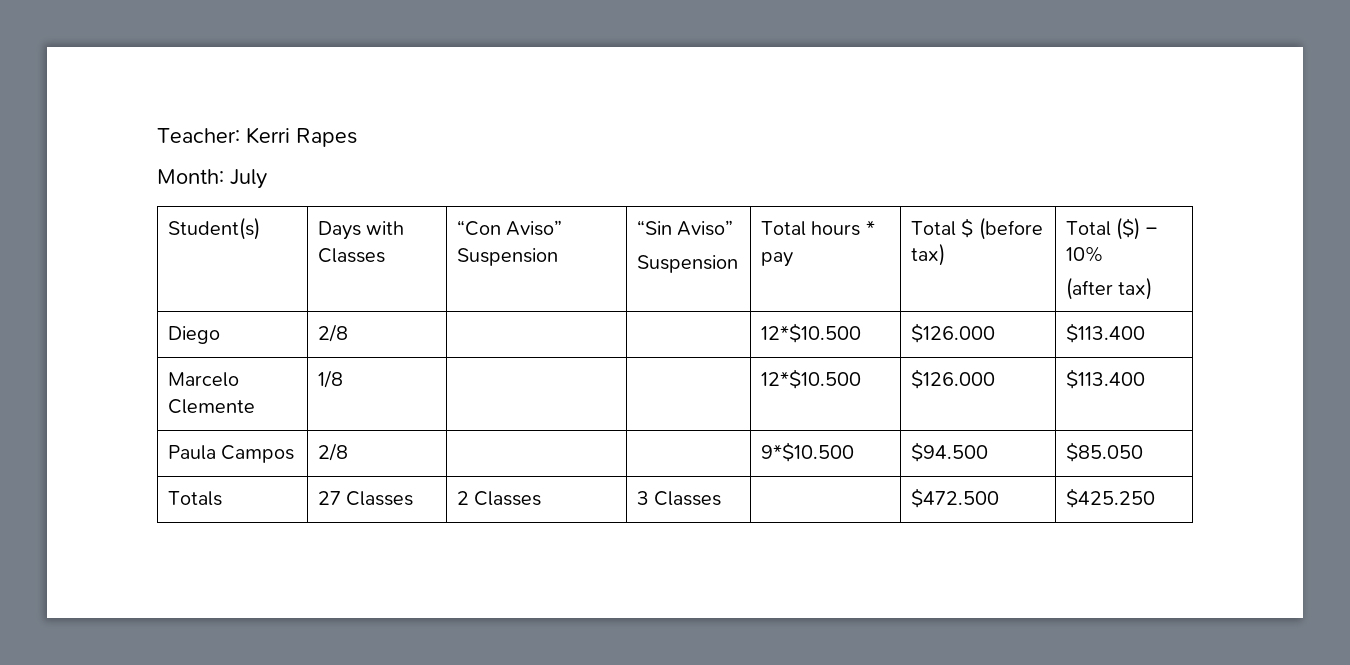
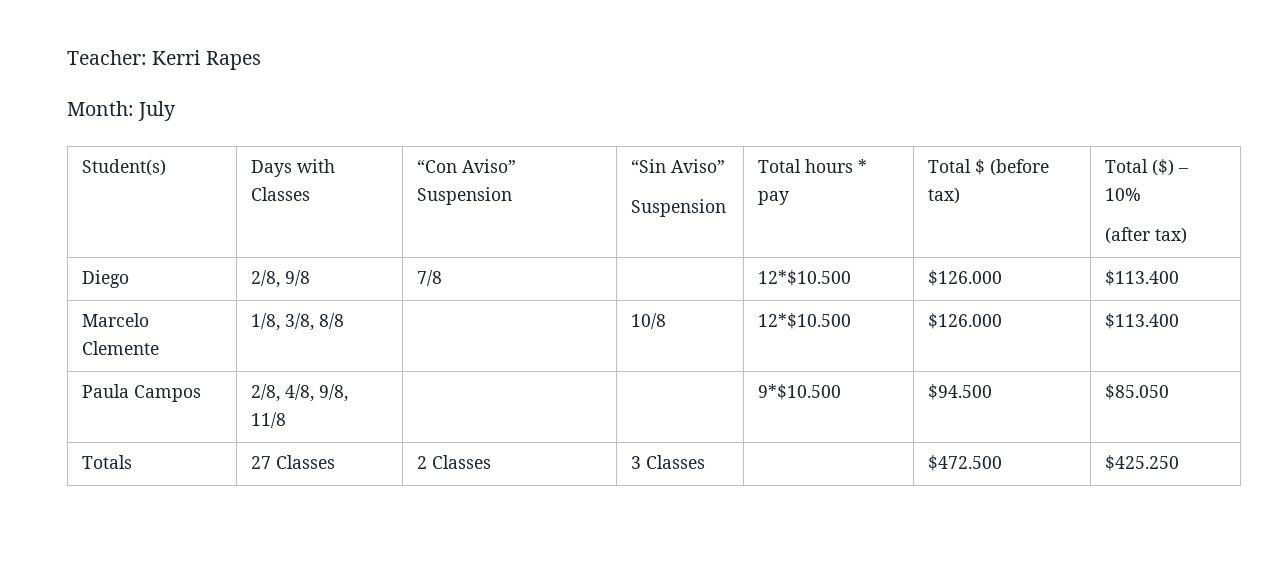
- Diego | 2/8 | | | 12*$10.500 | $126.000 | $113.400
+ Diego | 2/8, 9/8 | 7/8 | | 12*$10.500 | $126.000 | $113.400
- Marcelo Clemente | 1/8 | | | 12*$10.500 | $126.000 | $113.400
+ Marcelo Clemente | 1/8, 3/8, 8/8 | | 10/8 | 12*$10.500 | $126.000 | $113.400
- Paula Campos | 2/8 | | | 9*$10.500 | $94.500 | $85.050
+ Paula Campos | 2/8, 4/8, 9/8, 11/8 | | | 9*$10.500 | $94.500 | $85.050

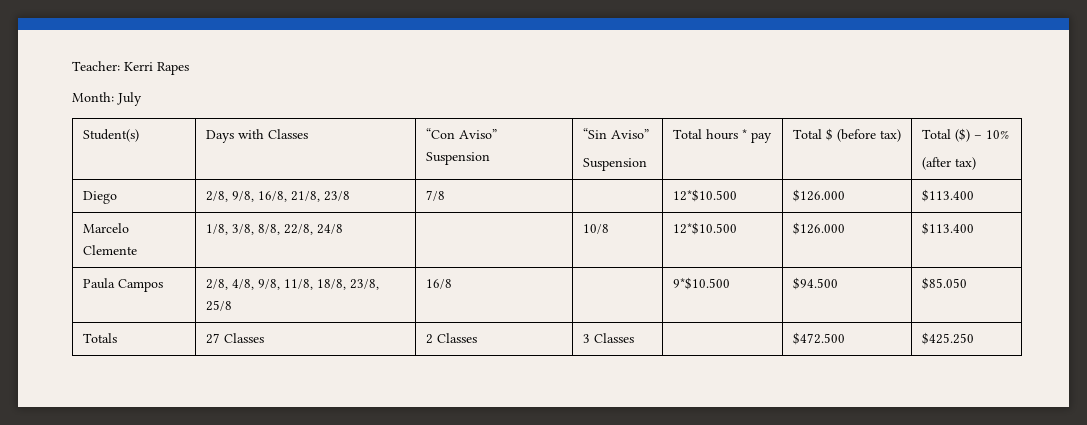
- Diego | 2/8, 9/8 | 7/8 | | 12*$10.500 | $126.000 | $113.400
+ Diego | 2/8, 9/8, 16/8, 21/8, 23/8 | 7/8 | | 12*$10.500 | $126.000 | $113.400
- Marcelo Clemente | 1/8, 3/8, 8/8 | | 10/8 | 12*$10.500 | $126.000 | $113.400
+ Marcelo Clemente | 1/8, 3/8, 8/8, 22/8, 24/8 | | 10/8 | 12*$10.500 | $126.000 | $113.400
- Paula Campos | 2/8, 4/8, 9/8, 11/8 | | | 9*$10.500 | $94.500 | $85.050
+ Paula Campos | 2/8, 4/8, 9/8, 11/8, 18/8, 23/8, 25/8 | 16/8 | | 9*$10.500 | $94.500 | $85.050

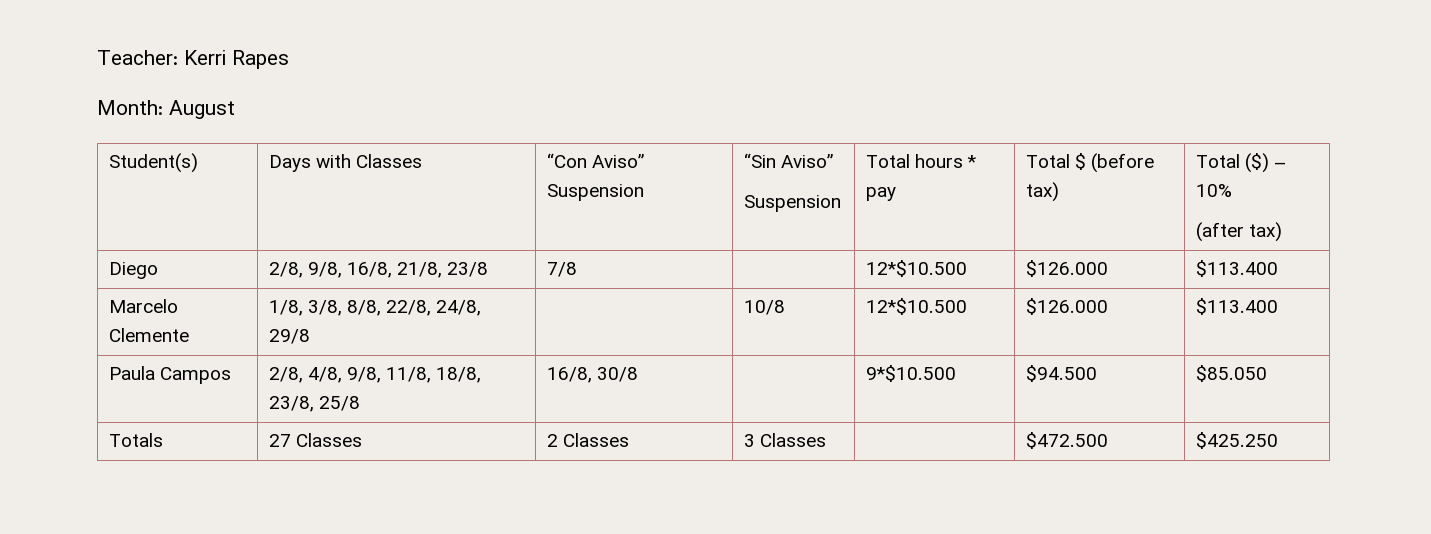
- Month: July
+ Month: August
- Marcelo Clemente | 1/8, 3/8, 8/8, 22/8, 24/8 | | 10/8 | 12*$10.500 | $126.000 | $113.400
+ Marcelo Clemente | 1/8, 3/8, 8/8, 22/8, 24/8, 29/8 | | 10/8 | 12*$10.500 | $126.000 | $113.400
- Paula Campos | 2/8, 4/8, 9/8, 11/8, 18/8, 23/8, 25/8 | 16/8 | | 9*$10.500 | $94.500 | $85.050
+ Paula Campos | 2/8, 4/8, 9/8, 11/8, 18/8, 23/8, 25/8 | 16/8, 30/8 | | 9*$10.500 | $94.500 | $85.050

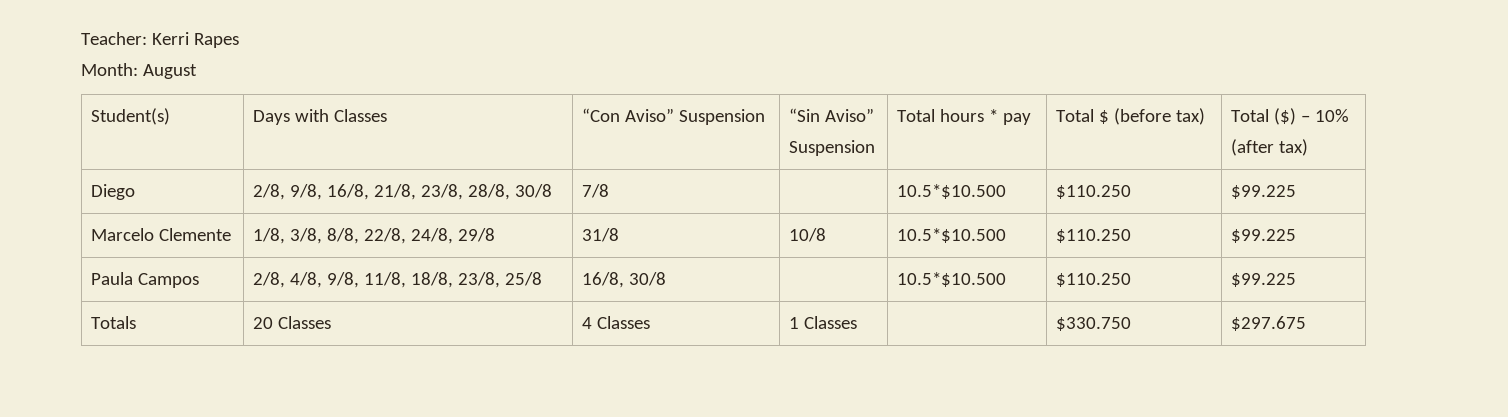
- Diego | 2/8, 9/8, 16/8, 21/8, 23/8 | 7/8 | | 12*$10.500 | $126.000 | $113.400
+ Diego | 2/8, 9/8, 16/8, 21/8, 23/8, 28/8, 30/8 | 7/8 | | 10.5*$10.500 | $110.250 | $99.225
- Marcelo Clemente | 1/8, 3/8, 8/8, 22/8, 24/8, 29/8 | | 10/8 | 12*$10.500 | $126.000 | $113.400
+ Marcelo Clemente | 1/8, 3/8, 8/8, 22/8, 24/8, 29/8 | 31/8 | 10/8 | 10.5*$10.500 | $110.250 | $99.225
- Paula Campos | 2/8, 4/8, 9/8, 11/8, 18/8, 23/8, 25/8 | 16/8, 30/8 | | 9*$10.500 | $94.500 | $85.050
+ Paula Campos | 2/8, 4/8, 9/8, 11/8, 18/8, 23/8, 25/8 | 16/8, 30/8 | | 10.5*$10.500 | $110.250 | $99.225
- Totals | 27 Classes | 2 Classes | 3 Classes | | $472.500 | $425.250
+ Totals | 20 Classes | 4 Classes | 1 Classes | | $330.750 | $297.675

